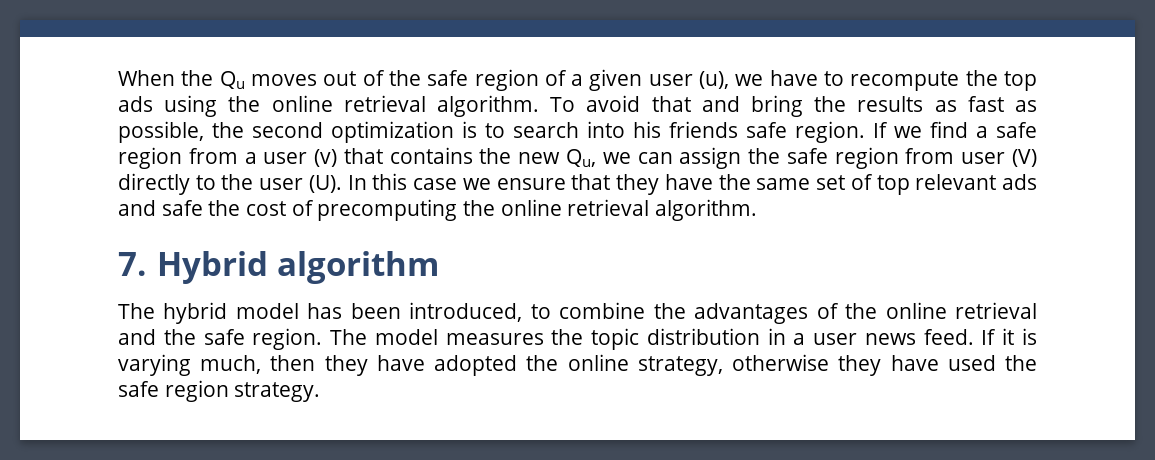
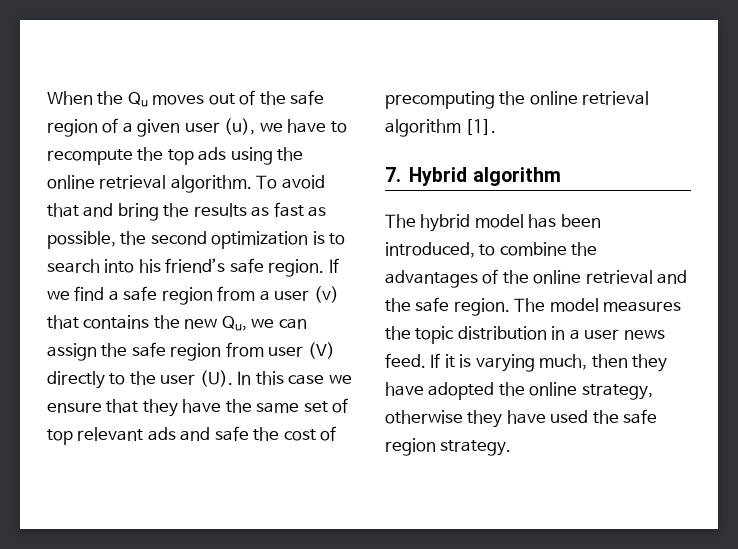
- To avoid that and bring the results as fast as possible, the second optimization is to search into his friends safe region.
+ To avoid that and bring the results as fast as possible, the second optimization is to search into his friend’s safe region.
- If we find a safe region from a user (v) that contains the new Qu, we can assign the safe region from user (V) directly to the user (U). In this case we ensure that they have the same set of top relevant ads and safe the cost of precomputing the online retrieval algorithm.
+ If we find a safe region from a user (v) that contains the new Qu, we can assign the safe region from user (V) directly to the user (U). In this case we ensure that they have the same set of top relevant ads and safe the cost of precomputing the online retrieval algorithm [1].

